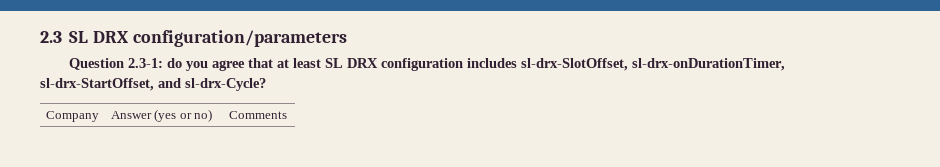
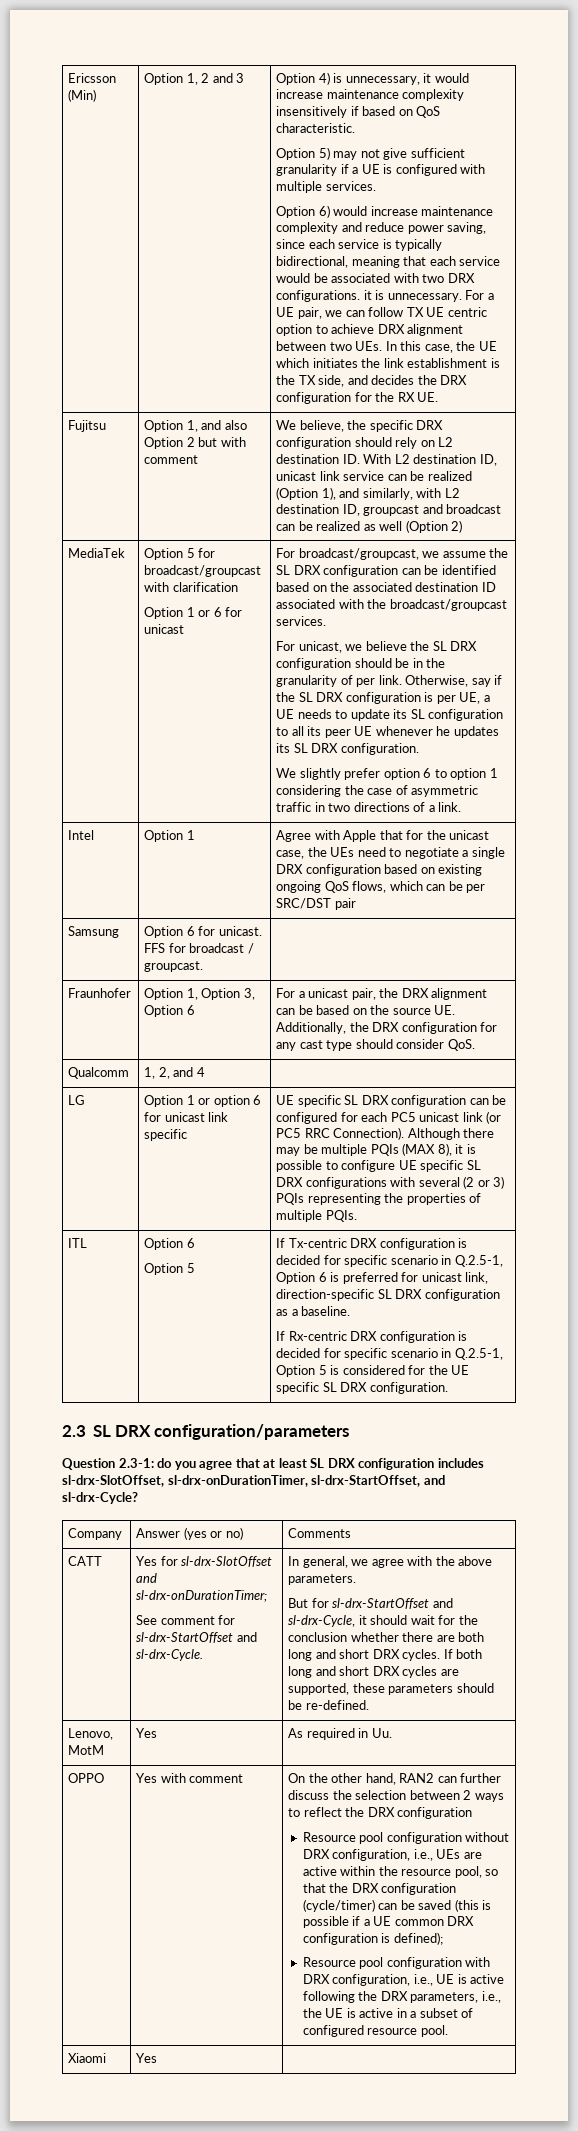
+ Ericsson (Min) | Option 1, 2 and 3 | Option 4) is unnecessary, it would increase maintenance complexity insensitively if based on QoS characteristic.
+ Option 5) may not give sufficient granularity if a UE is configured with multiple services.
+ Option 6) would increase maintenance complexity and reduce power saving, since each service is typically bidirectional, meaning that each service would be associated with two DRX configurations. it is unnecessary. For a UE pair, we can follow TX UE centric option to achieve DRX alignment between two UEs. In this case, the UE which initiates the link establishment is the TX side, and decides the DRX configuration for the RX UE.
+ Fujitsu | Option 1, and also Option 2 but with comment | We believe, the specific DRX configuration should rely on L2 destination ID. With L2 destination ID, unicast link service can be realized (Option 1), and similarly, with L2 destination ID, groupcast and broadcast can be realized as well (Option 2)
+ MediaTek | Option 5 for broadcast/groupcast with clarification
+ Option 1 or 6 for unicast | For broadcast/groupcast, we assume the SL DRX configuration can be identified based on the associated destination ID associated with the broadcast/groupcast services.
+ For unicast, we believe the SL DRX configuration should be in the granularity of per link. Otherwise, say if the SL DRX configuration is per UE, a UE needs to update its SL configuration to all its peer UE whenever he updates its SL DRX configuration.
+ We slightly prefer option 6 to option 1 considering the case of asymmetric traffic in two directions of a link.
+ Intel | Option 1 | Agree with Apple that for the unicast case, the UEs need to negotiate a single DRX configuration based on existing ongoing QoS flows, which can be per SRC/DST pair
+ Samsung | Option 6 for unicast. FFS for broadcast / groupcast. |
+ Fraunhofer | Option 1, Option 3, Option 6 | For a unicast pair, the DRX alignment can be based on the source UE. Additionally, the DRX configuration for any cast type should consider QoS.
+ Qualcomm | 1, 2, and 4 |
+ LG | Option 1 or option 6 for unicast link specific | UE specific SL DRX configuration can be configured for each PC5 unicast link (or PC5 RRC Connection). Although there may be multiple PQIs (MAX 8), it is possible to configure UE specific SL DRX configurations with several (2 or 3) PQIs representing the properties of multiple PQIs.
+ ITL | Option 6
+ Option 5 | If Tx-centric DRX configuration is decided for specific scenario in Q.2.5-1, Option 6 is preferred for unicast link, direction-specific SL DRX configuration as a baseline.
+ If Rx-centric DRX configuration is decided for specific scenario in Q.2.5-1, Option 5 is considered for the UE specific SL DRX configuration.
+ CATT | Yes for sl-drx-SlotOffset and sl-drx-onDurationTimer;
+ See comment for sl-drx-StartOffset and sl-drx-Cycle. | In general, we agree with the above parameters.
+ But for sl-drx-StartOffset and sl-drx-Cycle, it should wait for the conclusion whether there are both long and short DRX cycles. If both long and short DRX cycles are supported, these parameters should be re-defined.
+ Lenovo, MotM | Yes | As required in Uu.
+ OPPO | Yes with comment | On the other hand, RAN2 can further discuss the selection between 2 ways to reflect the DRX configuration
+ Resource pool configuration without DRX configuration, i.e., UEs are active within the resource pool, so that the DRX configuration (cycle/timer) can be saved (this is possible if a UE common DRX configuration is defined);
+ Resource pool configuration with DRX configuration, i.e., UE is active following the DRX parameters, i.e., the UE is active in a subset of configured resource pool.
+ Xiaomi | Yes |

